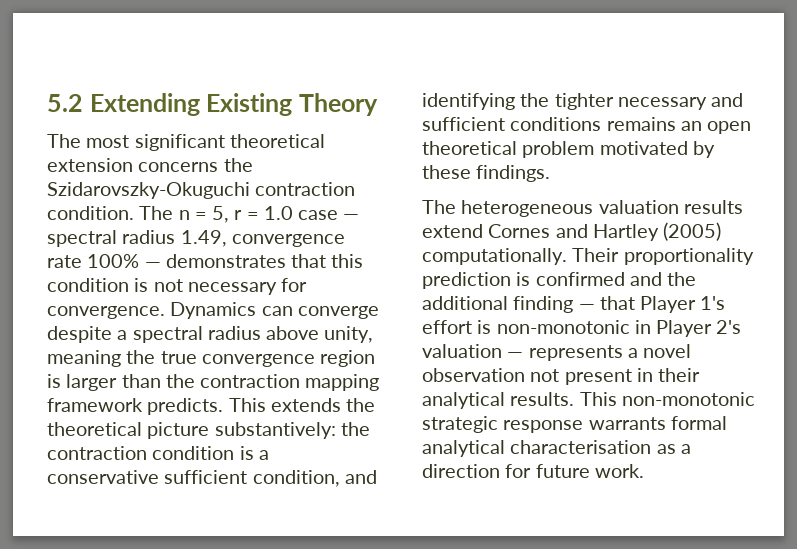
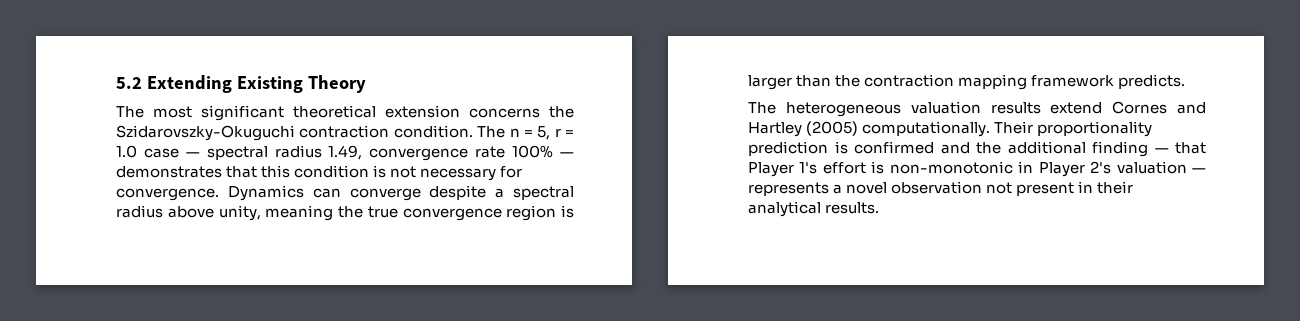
- This extends the theoretical picture substantively: the contraction condition is a conservative sufficient condition, and identifying the tighter necessary and sufficient conditions remains an open theoretical problem motivated by these findings.
- This non-monotonic strategic response warrants formal analytical characterisation as a direction for future work.

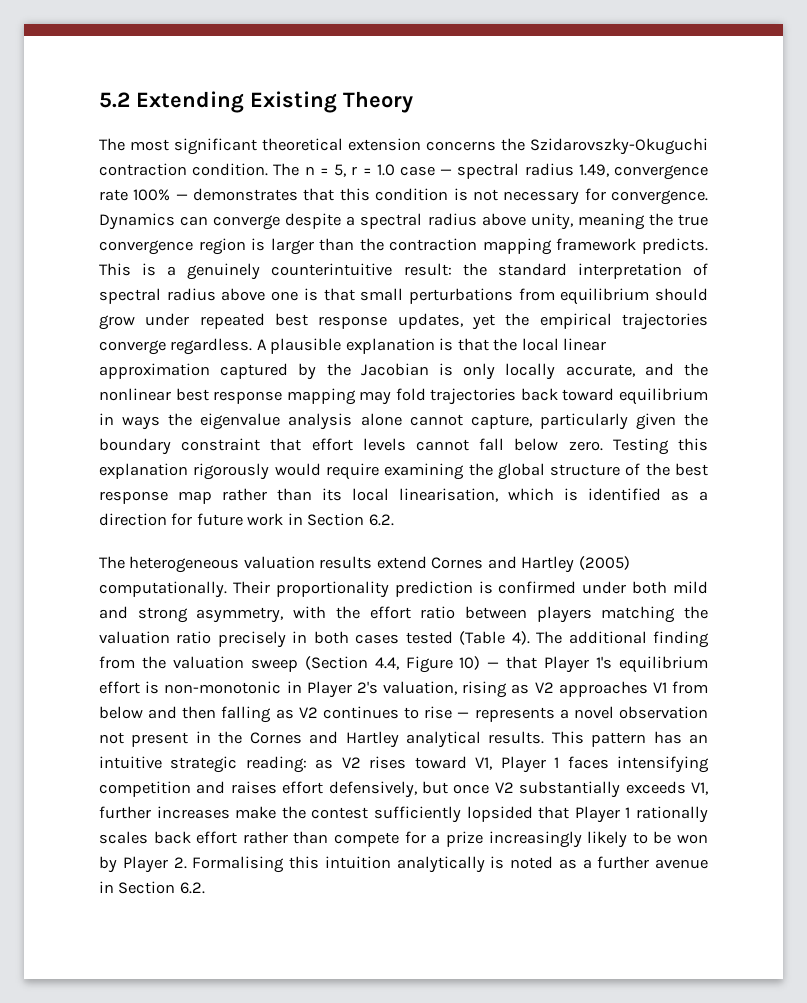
+ This is a genuinely counterintuitive result: the standard interpretation of spectral radius above one is that small perturbations from equilibrium should grow under repeated best response updates, yet the empirical trajectories converge regardless. A plausible explanation is that the local linear approximation captured by the Jacobian is only locally accurate, and the nonlinear best response mapping may fold trajectories back toward equilibrium in ways the eigenvalue analysis alone cannot capture, particularly given the boundary constraint that effort levels cannot fall below zero. Testing this explanation rigorously would require examining the global structure of the best response map rather than its local linearisation, which is identified as a direction for future work in Section 6.2.
- Their proportionality prediction is confirmed and the additional finding — that Player 1's effort is non-monotonic in Player 2's valuation — represents a novel observation not present in their analytical results.
+ Their proportionality prediction is confirmed under both mild and strong asymmetry, with the effort ratio between players matching the valuation ratio precisely in both cases tested (Table 4). The additional finding from the valuation sweep (Section 4.4, Figure 10) — that Player 1's equilibrium effort is non-monotonic in Player 2's valuation, rising as V2 approaches V1 from below and then falling as V2 continues to rise — represents a novel observation not present in the Cornes and Hartley analytical results. This pattern has an intuitive strategic reading: as V2 rises toward V1, Player 1 faces intensifying competition and raises effort defensively, but once V2 substantially exceeds V1, further increases make the contest sufficiently lopsided that Player 1 rationally scales back effort rather than compete for a prize increasingly likely to be won by Player 2. Formalising this intuition analytically is noted as a further avenue in Section 6.2.

